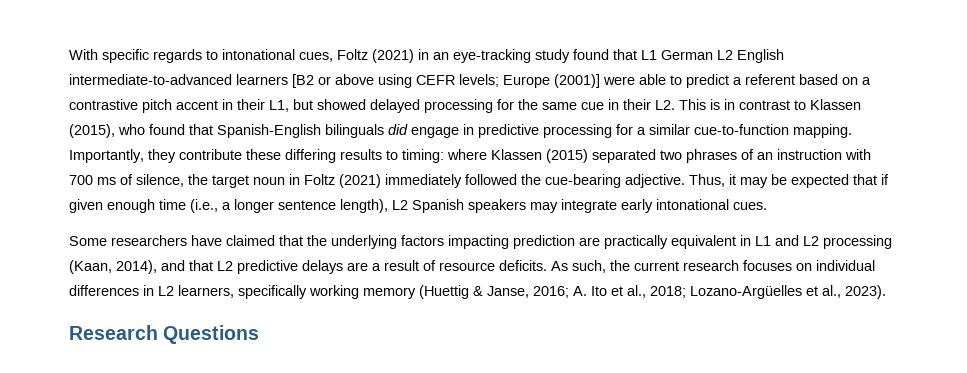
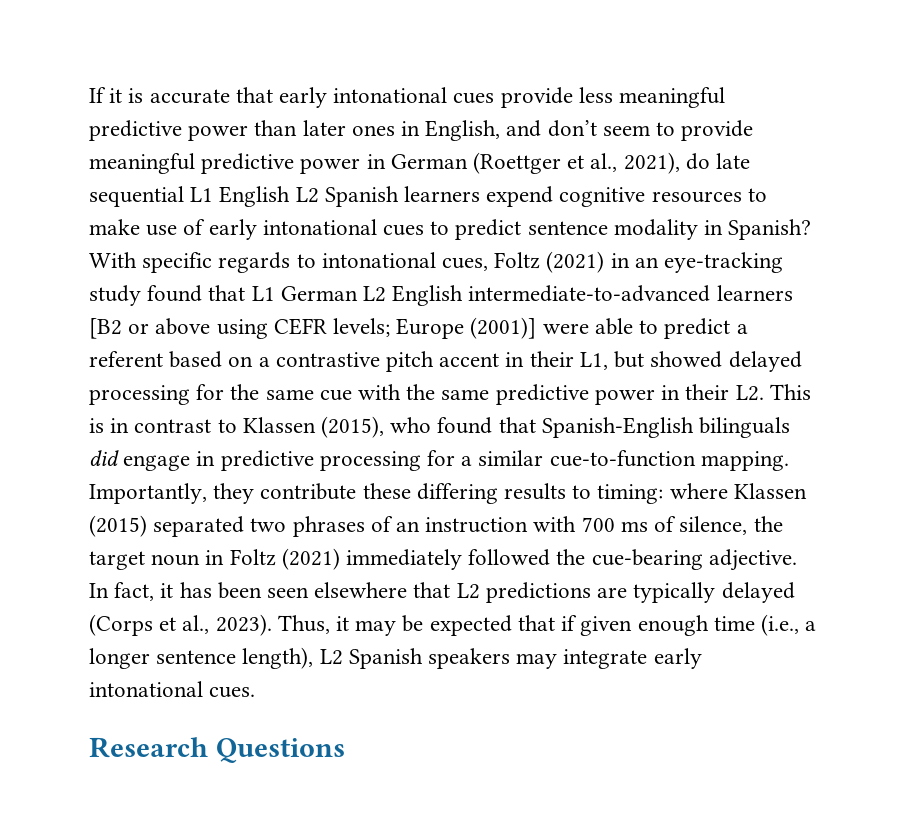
+ If it is accurate that early intonational cues provide less meaningful predictive power than later ones in English, and don’t seem to provide meaningful predictive power in German (Roettger et al., 2021), do late sequential L1 English L2 Spanish learners expend cognitive resources to make use of early intonational cues to predict sentence modality in Spanish?
- Europe (2001)] were able to predict a referent based on a contrastive pitch accent in their L1, but showed delayed processing for the same cue in their L2. This is in contrast to Klassen (2015), who found that Spanish-English bilinguals did engage in predictive processing for a similar cue-to-function mapping.
+ Europe (2001)] were able to predict a referent based on a contrastive pitch accent in their L1, but showed delayed processing for the same cue with the same predictive power in their L2. This is in contrast to Klassen (2015), who found that Spanish-English bilinguals did engage in predictive processing for a similar cue-to-function mapping.
+ In fact, it has been seen elsewhere that L2 predictions are typically delayed (Corps et al., 2023).
- Some researchers have claimed that the underlying factors impacting prediction are practically equivalent in L1 and L2 processing (Kaan, 2014), and that L2 predictive delays are a result of resource deficits. As such, the current research focuses on individual differences in L2 learners, specifically working memory (Huettig & Janse, 2016; A. Ito et al., 2018; Lozano-Argüelles et al., 2023).

